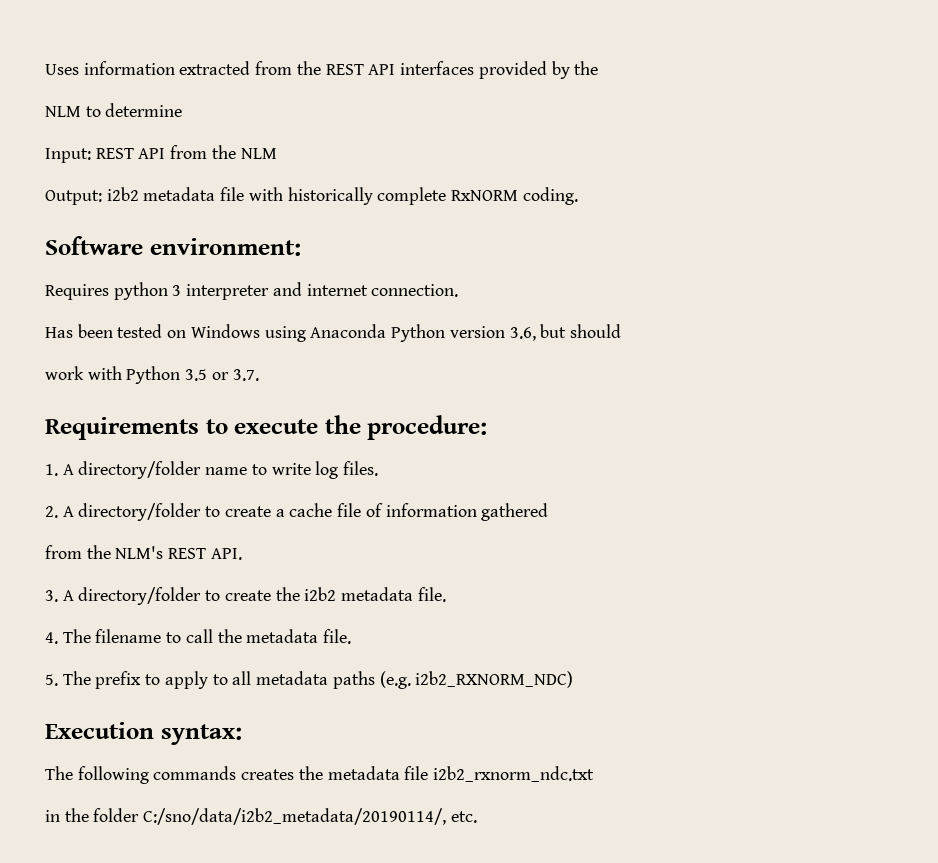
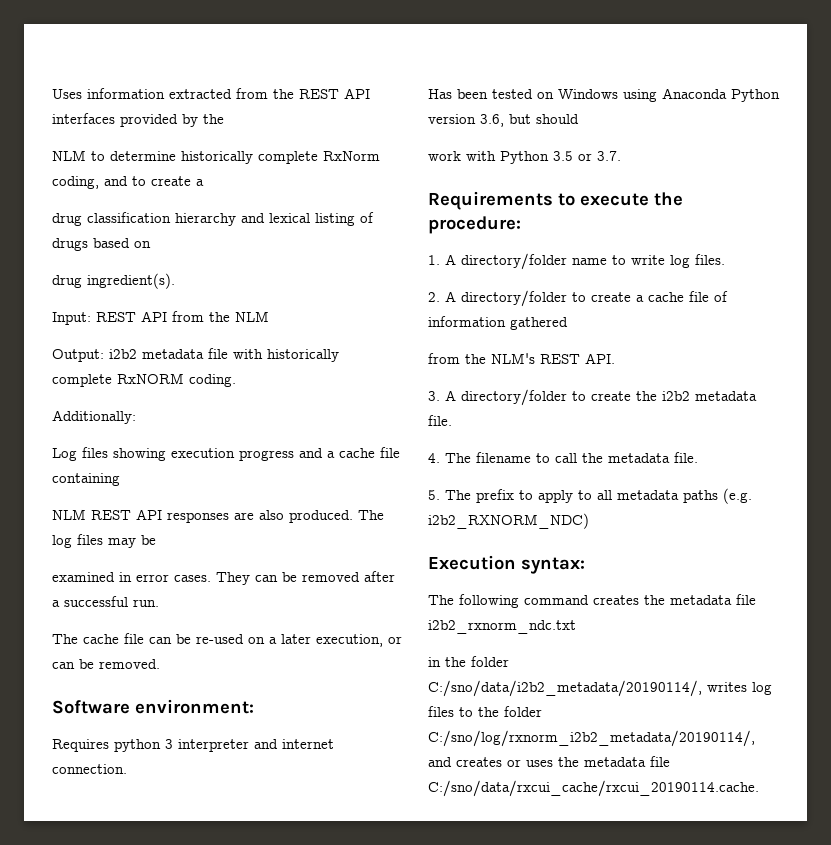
- NLM to determine
+ NLM to determine historically complete RxNorm coding, and to create a
+ drug classification hierarchy and lexical listing of drugs based on
+ drug ingredient(s).
+ Additionally:
+ Log files showing execution progress and a cache file containing
+ NLM REST API responses are also produced. The log files may be
+ examined in error cases. They can be removed after a successful run.
+ The cache file can be re-used on a later execution, or can be removed.
- The following commands creates the metadata file i2b2_rxnorm_ndc.txt
+ The following command creates the metadata file i2b2_rxnorm_ndc.txt
- in the folder C:/sno/data/i2b2_metadata/20190114/, etc.
+ in the folder C:/sno/data/i2b2_metadata/20190114/, writes log files to the folder C:/sno/log/rxnorm_i2b2_metadata/20190114/, and creates or uses the metadata file C:/sno/data/rxcui_cache/rxcui_20190114.cache.

